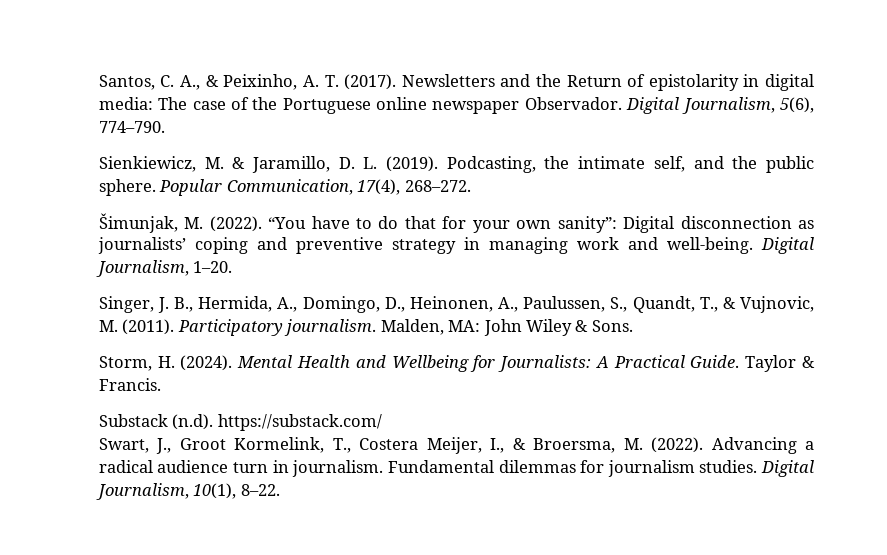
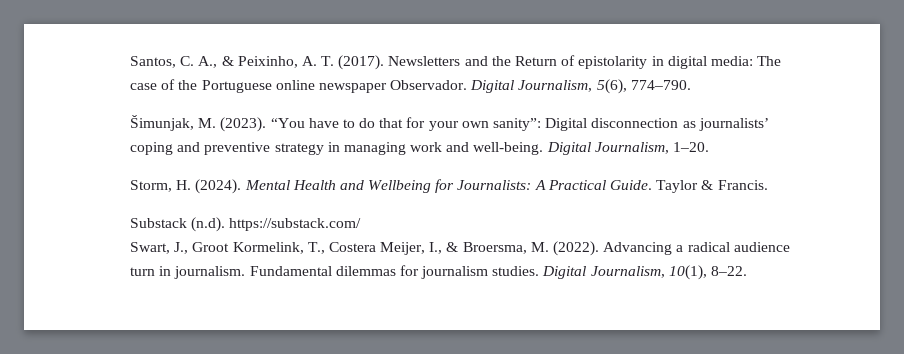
- Sienkiewicz, M. & Jaramillo, D. L. (2019). Podcasting, the intimate self, and the public sphere. Popular Communication, 17(4), 268–272.
- Šimunjak, M. (2022).
+ Šimunjak, M. (2023).
- Singer, J. B., Hermida, A., Domingo, D., Heinonen, A., Paulussen, S., Quandt, T., & Vujnovic, M. (2011). Participatory journalism. Malden, MA: John Wiley & Sons.

